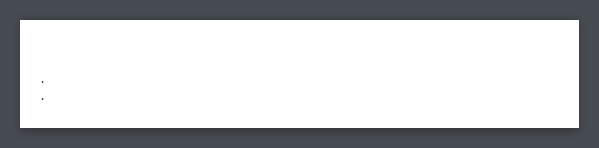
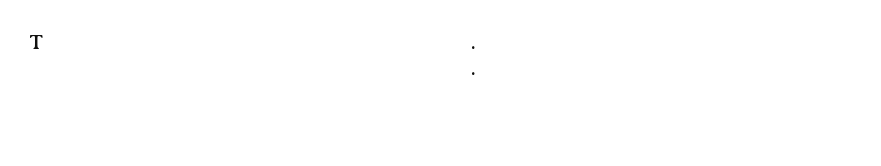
+ T

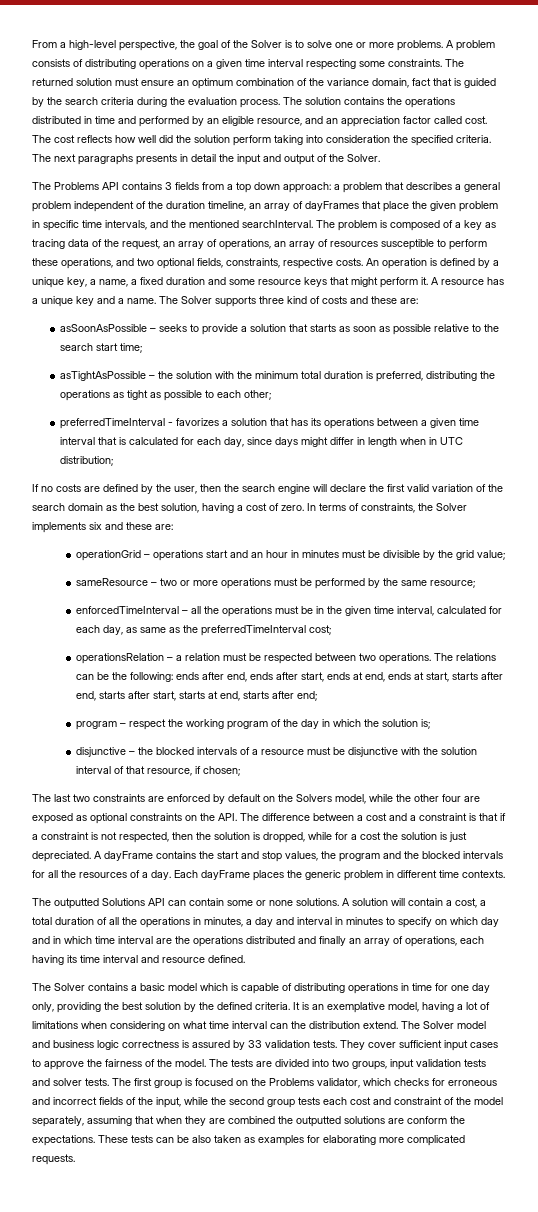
- T
- .
- .
+ From a high-level perspective, the goal of the Solver is to solve one or more problems. A problem consists of distributing operations on a given time interval respecting some constraints. The returned solution must ensure an optimum combination of the variance domain, fact that is guided by the search criteria during the evaluation process. The solution contains the operations distributed in time and performed by an eligible resource, and an appreciation factor called cost. The cost reflects how well did the solution perform taking into consideration the specified criteria. The next paragraphs presents in detail the input and output of the Solver.
+ The Problems API contains 3 fields from a top down approach: a problem that describes a general problem independent of the duration timeline, an array of dayFrames that place the given problem in specific time intervals, and the mentioned searchInterval. The problem is composed of a key as tracing data of the request, an array of operations, an array of resources susceptible to perform these operations, and two optional fields, constraints, respective costs. An operation is defined by a unique key, a name, a fixed duration and some resource keys that might perform it. A resource has a unique key and a name. The Solver supports three kind of costs and these are:
+ asSoonAsPossible – seeks to provide a solution that starts as soon as possible relative to the search start time;
+ asTightAsPossible – the solution with the minimum total duration is preferred, distributing the operations as tight as possible to each other;
+ preferredTimeInterval - favorizes a solution that has its operations between a given time interval that is calculated for each day, since days might differ in length when in UTC distribution;
+ If no costs are defined by the user, then the search engine will declare the first valid variation of the search domain as the best solution, having a cost of zero. In terms of constraints, the Solver implements six and these are:
+ operationGrid – operations start and an hour in minutes must be divisible by the grid value;
+ sameResource – two or more operations must be performed by the same resource;
+ enforcedTimeInterval – all the operations must be in the given time interval, calculated for each day, as same as the preferredTimeInterval cost;
+ operationsRelation – a relation must be respected between two operations. The relations can be the following: ends after end, ends after start, ends at end, ends at start, starts after end, starts after start, starts at end, starts after end;
+ program – respect the working program of the day in which the solution is;
+ disjunctive – the blocked intervals of a resource must be disjunctive with the solution interval of that resource, if chosen;
+ The last two constraints are enforced by default on the Solvers model, while the other four are exposed as optional constraints on the API. The difference between a cost and a constraint is that if a constraint is not respected, then the solution is dropped, while for a cost the solution is just depreciated. A dayFrame contains the start and stop values, the program and the blocked intervals for all the resources of a day. Each dayFrame places the generic problem in different time contexts.
+ The outputted Solutions API can contain some or none solutions. A solution will contain a cost, a total duration of all the operations in minutes, a day and interval in minutes to specify on which day and in which time interval are the operations distributed and finally an array of operations, each having its time interval and resource defined.
+ The Solver contains a basic model which is capable of distributing operations in time for one day only, providing the best solution by the defined criteria. It is an exemplative model, having a lot of limitations when considering on what time interval can the distribution extend. The Solver model and business logic correctness is assured by 33 validation tests. They cover sufficient input cases to approve the fairness of the model. The tests are divided into two groups, input validation tests and solver tests. The first group is focused on the Problems validator, which checks for erroneous and incorrect fields of the input, while the second group tests each cost and constraint of the model separately, assuming that when they are combined the outputted solutions are conform the expectations. These tests can be also taken as examples for elaborating more complicated requests.

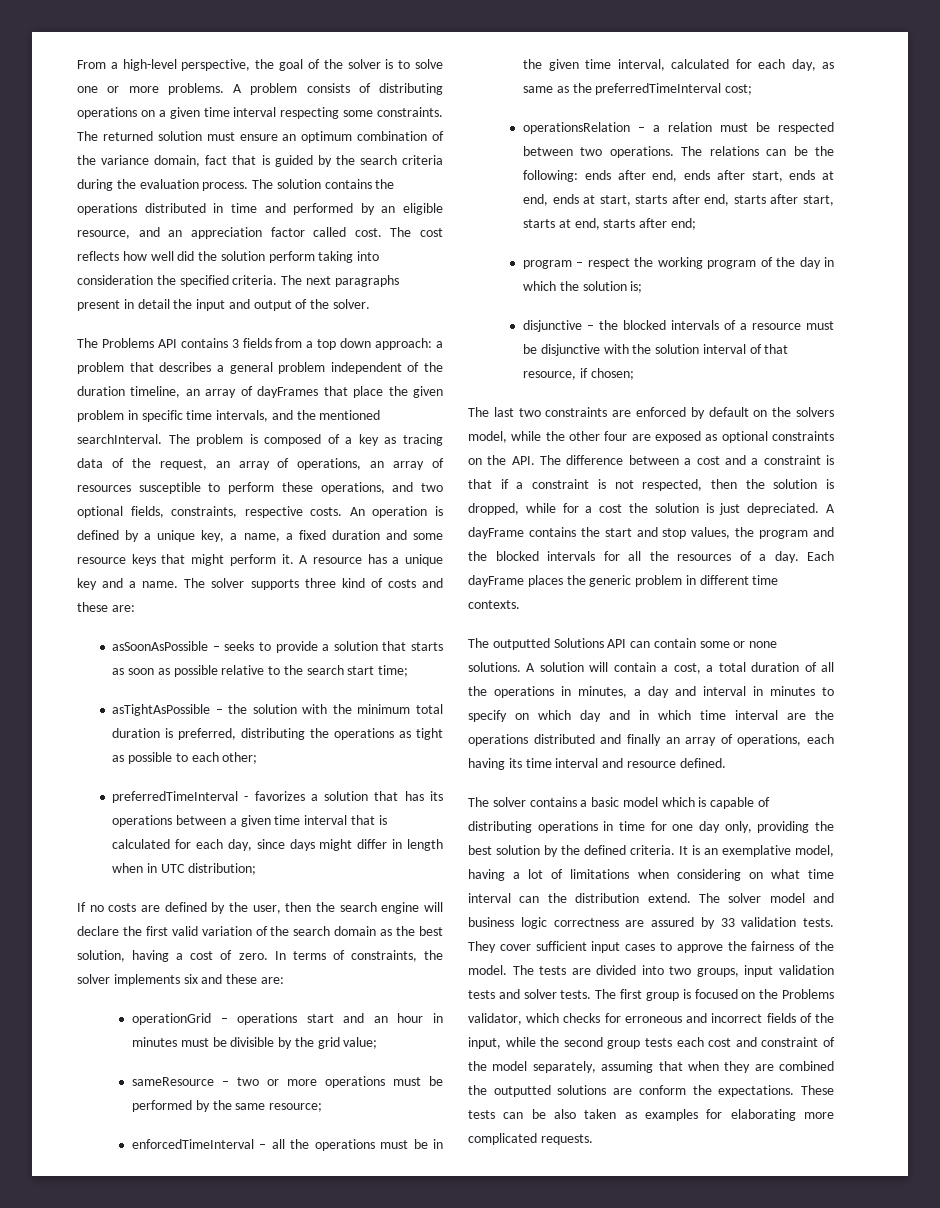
- From a high-level perspective, the goal of the Solver is to solve one or more problems.
+ From a high-level perspective, the goal of the solver is to solve one or more problems.
- The next paragraphs presents in detail the input and output of the Solver.
+ The next paragraphs present in detail the input and output of the solver.
- The Solver supports three kind of costs and these are:
+ The solver supports three kind of costs and these are:
- In terms of constraints, the Solver implements six and these are:
+ In terms of constraints, the solver implements six and these are:
- The last two constraints are enforced by default on the Solvers model, while the other four are exposed as optional constraints on the API. The difference between a cost and a constraint is that if a constraint is not respected, then the solution is dropped, while for a cost the solution is just depreciated.
+ The last two constraints are enforced by default on the solvers model, while the other four are exposed as optional constraints on the API. The difference between a cost and a constraint is that if a constraint is not respected, then the solution is dropped, while for a cost the solution is just depreciated.
- The Solver contains a basic model which is capable of distributing operations in time for one day only, providing the best solution by the defined criteria.
+ The solver contains a basic model which is capable of distributing operations in time for one day only, providing the best solution by the defined criteria.
- The Solver model and business logic correctness is assured by 33 validation tests.
+ The solver model and business logic correctness are assured by 33 validation tests.

